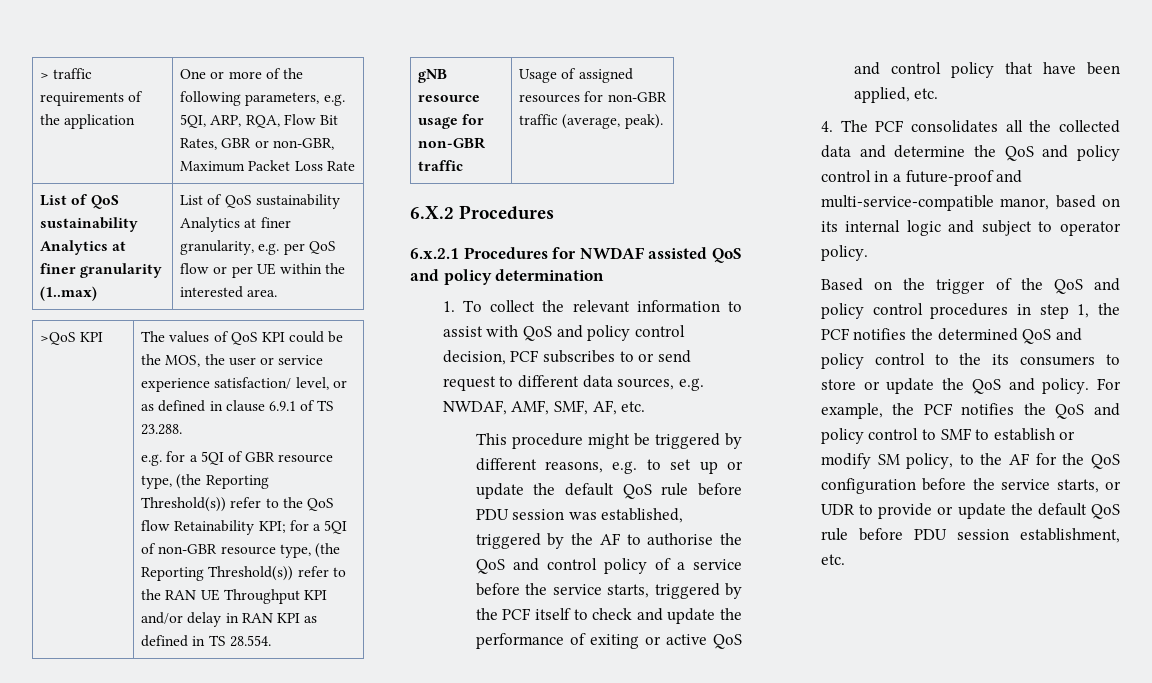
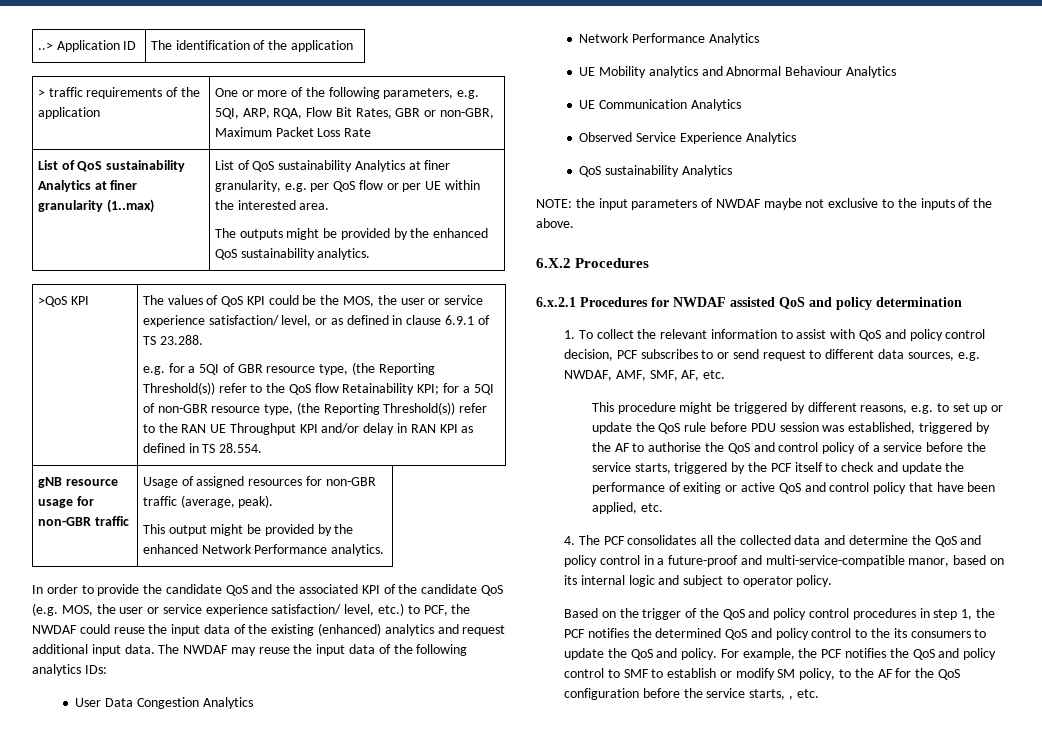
+ ..> Application ID | The identification of the application
  List of QoS sustainability Analytics at finer granularity (1..max) | List of QoS sustainability Analytics at finer granularity, e.g. per QoS flow or per UE within the interested area.
+ The outputs might be provided by the enhanced QoS sustainability analytics.
  gNB resource usage for non-GBR traffic | Usage of assigned resources for non-GBR traffic (average, peak).
+ This output might be provided by the enhanced Network Performance analytics.
+ In order to provide the candidate QoS and the associated KPI of the candidate QoS (e.g. MOS, the user or service experience satisfaction/ level, etc.) to PCF, the NWDAF could reuse the input data of the existing (enhanced) analytics and request additional input data. The NWDAF may reuse the input data of the following analytics IDs:
+ User Data Congestion Analytics
+ Network Performance Analytics
+ UE Mobility analytics and Abnormal Behaviour Analytics
+ UE Communication Analytics
+ Observed Service Experience Analytics
+ QoS sustainability Analytics
+ NOTE: the input parameters of NWDAF maybe not exclusive to the inputs of the above.
- This procedure might be triggered by different reasons, e.g. to set up or update the default QoS rule before PDU session was established, triggered by the AF to authorise the QoS and control policy of a service before the service starts, triggered by the PCF itself to check and update the performance of exiting or active QoS and control policy that have been applied, etc.
+ This procedure might be triggered by different reasons, e.g. to set up or update the QoS rule before PDU session was established, triggered by the AF to authorise the QoS and control policy of a service before the service starts, triggered by the PCF itself to check and update the performance of exiting or active QoS and control policy that have been applied, etc.
- Based on the trigger of the QoS and policy control procedures in step 1, the PCF notifies the determined QoS and policy control to the its consumers to store or update the QoS and policy.
+ Based on the trigger of the QoS and policy control procedures in step 1, the PCF notifies the determined QoS and policy control to the its consumers to update the QoS and policy.
- For example, the PCF notifies the QoS and policy control to SMF to establish or modify SM policy, to the AF for the QoS configuration before the service starts, or UDR to provide or update the default QoS rule before PDU session establishment, etc.
+ For example, the PCF notifies the QoS and policy control to SMF to establish or modify SM policy, to the AF for the QoS configuration before the service starts, , etc.

